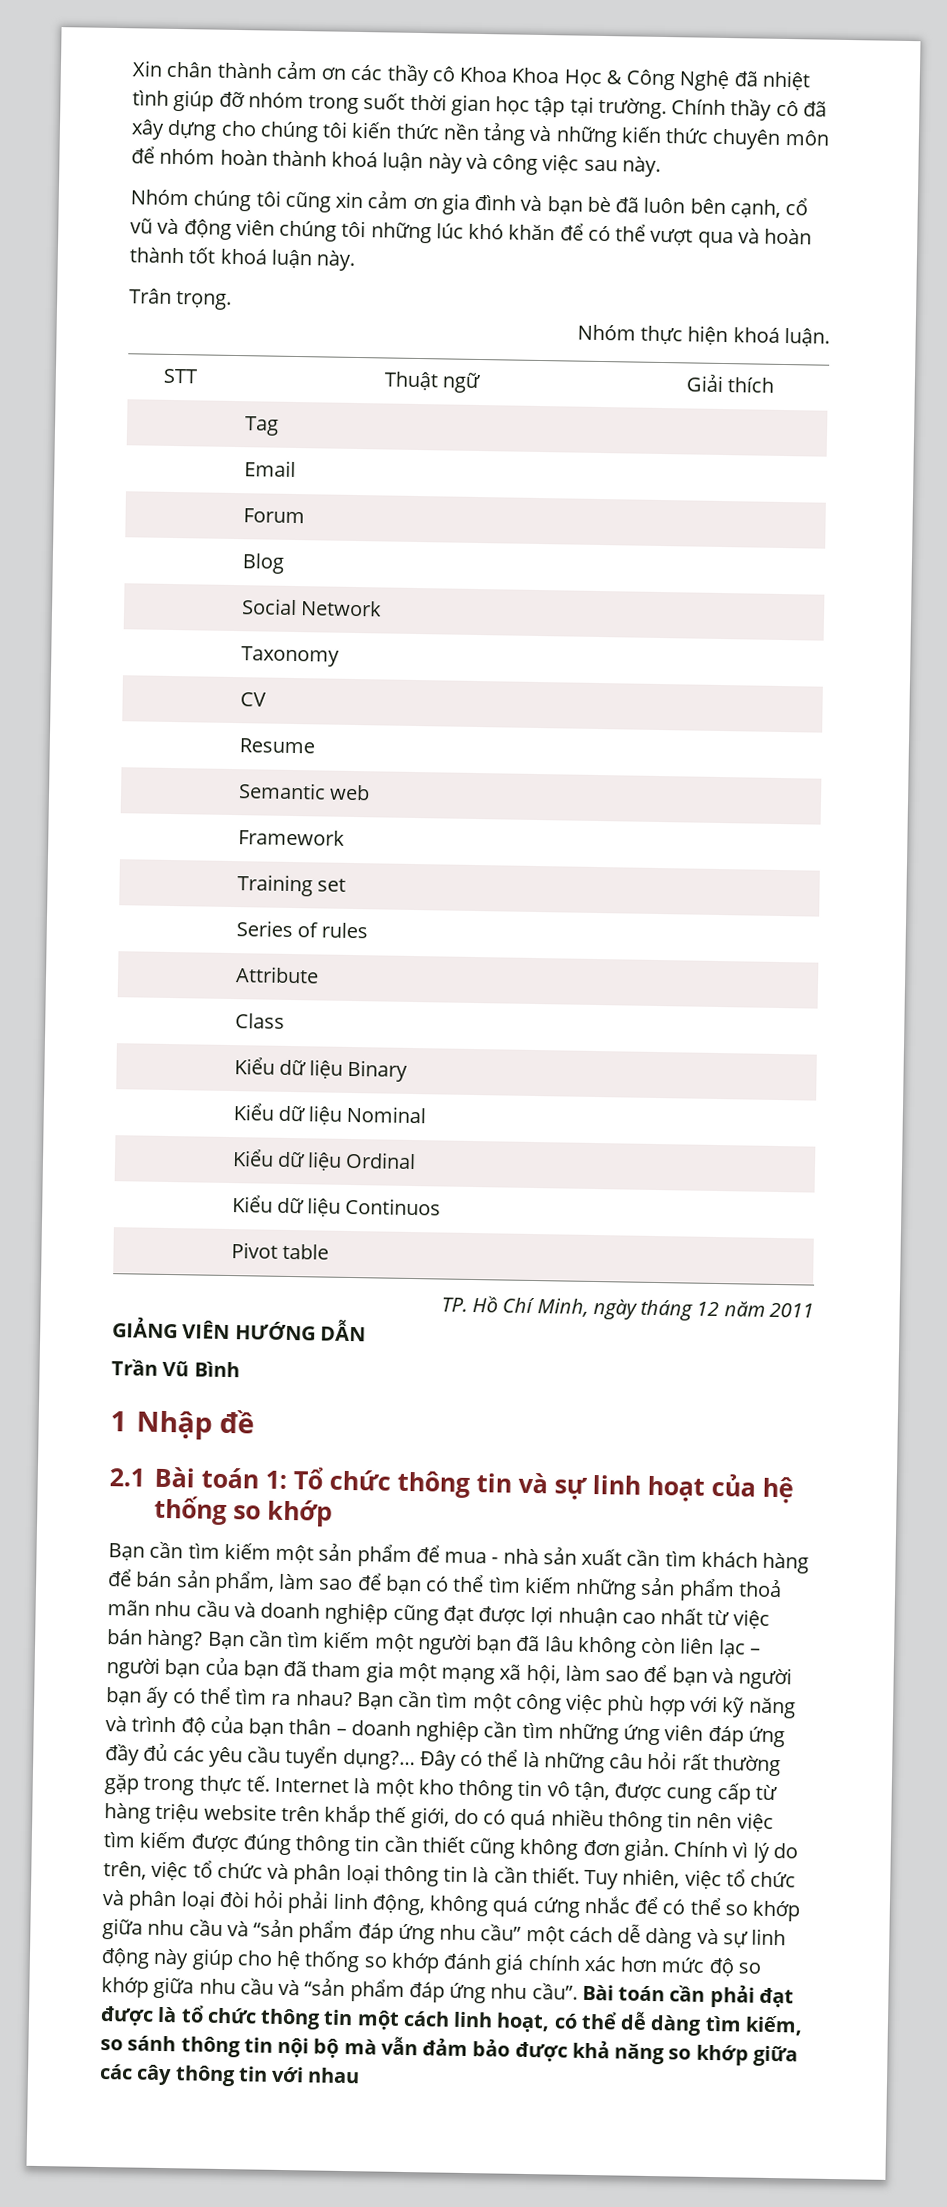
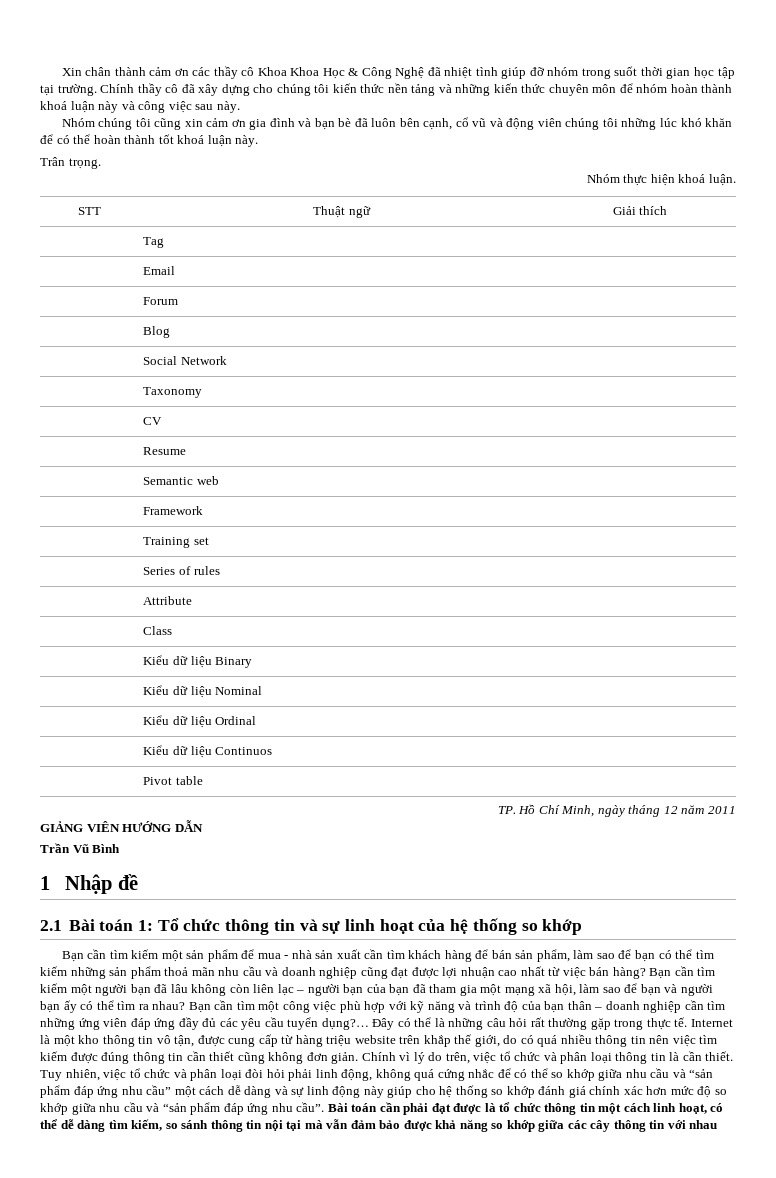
- Nhóm chúng tôi cũng xin cảm ơn gia đình và bạn bè đã luôn bên cạnh, cổ vũ và động viên chúng tôi những lúc khó khăn để có thể vượt qua và hoàn thành tốt khoá luận này.
+ Nhóm chúng tôi cũng xin cảm ơn gia đình và bạn bè đã luôn bên cạnh, cổ vũ và động viên chúng tôi những lúc khó khăn để có thể hoàn thành tốt khoá luận này.
- Bài toán cần phải đạt được là tổ chức thông tin một cách linh hoạt, có thể dễ dàng tìm kiếm, so sánh thông tin nội bộ mà vẫn đảm bảo được khả năng so khớp giữa các cây thông tin với nhau
+ Bài toán cần phải đạt được là tổ chức thông tin một cách linh hoạt, có thể dễ dàng tìm kiếm, so sánh thông tin nội tại mà vẫn đảm bảo được khả năng so khớp giữa các cây thông tin với nhau

